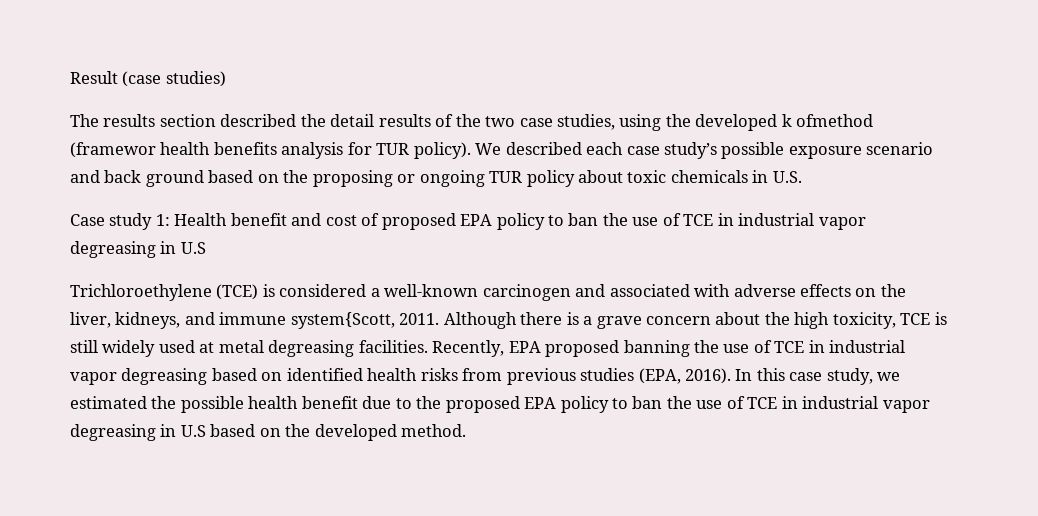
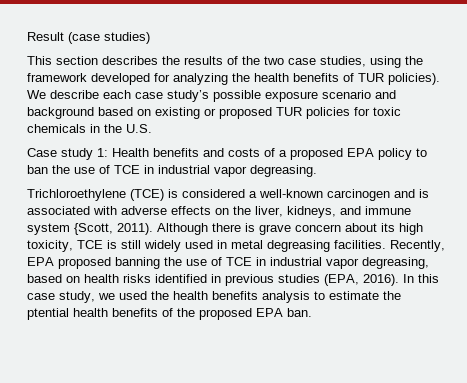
- The results section described the detail results of the two case studies, using the developed k ofmethod (framewor health benefits analysis for TUR policy). We described each case study’s possible exposure scenario and back ground based on the proposing or ongoing TUR policy about toxic chemicals in U.S.
+ This section describes the results of the two case studies, using the framework developed for analyzing the health benefits of TUR policies). We describe each case study’s possible exposure scenario and background based on existing or proposed TUR policies for toxic chemicals in the U.S.
- Case study 1: Health benefit and cost of proposed EPA policy to ban the use of TCE in industrial vapor degreasing in U.S
+ Case study 1: Health benefits and costs of a proposed EPA policy to ban the use of TCE in industrial vapor degreasing.
- Trichloroethylene (TCE) is considered a well-known carcinogen and associated with adverse effects on the liver, kidneys, and immune system{Scott, 2011.
+ Trichloroethylene (TCE) is considered a well-known carcinogen and is associated with adverse effects on the liver, kidneys, and immune system {Scott, 2011).
- Although there is a grave concern about the high toxicity, TCE is still widely used at metal degreasing facilities.
+ Although there is grave concern about its high toxicity, TCE is still widely used in metal degreasing facilities.
- Recently, EPA proposed banning the use of TCE in industrial vapor degreasing based on identified health risks from previous studies (EPA, 2016).
+ Recently, EPA proposed banning the use of TCE in industrial vapor degreasing, based on health risks identified in previous studies (EPA, 2016).
- In this case study, we estimated the possible health benefit due to the proposed EPA policy to ban the use of TCE in industrial vapor degreasing in U.S based on the developed method.
+ In this case study, we used the health benefits analysis to estimate the ptential health benefits of the proposed EPA ban.

